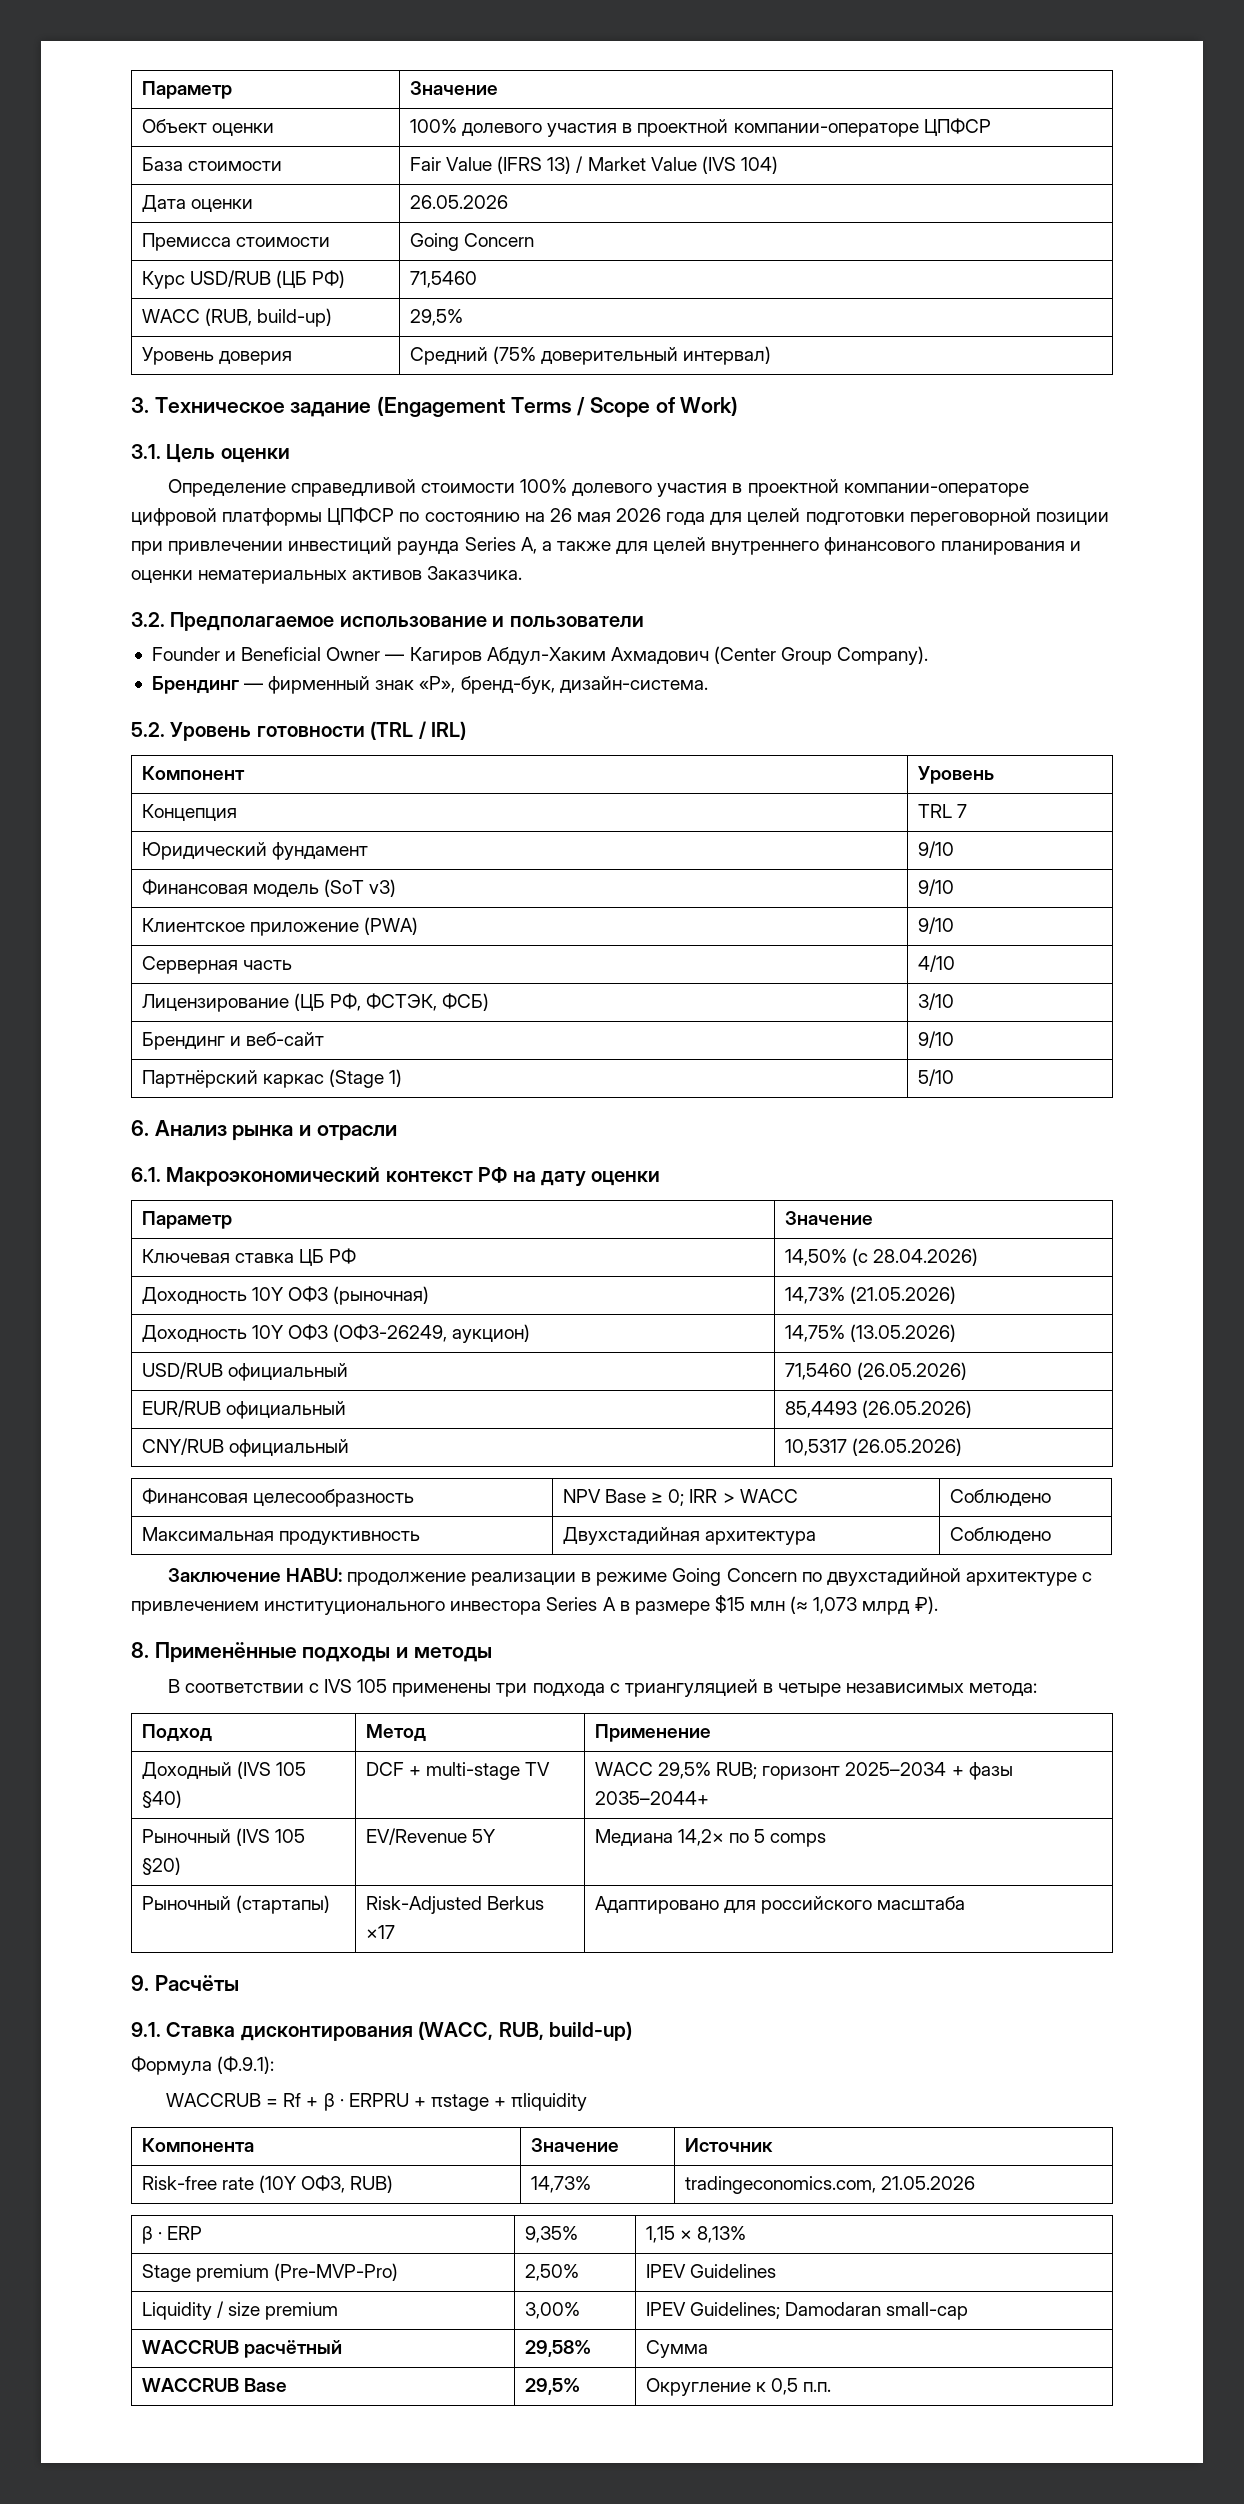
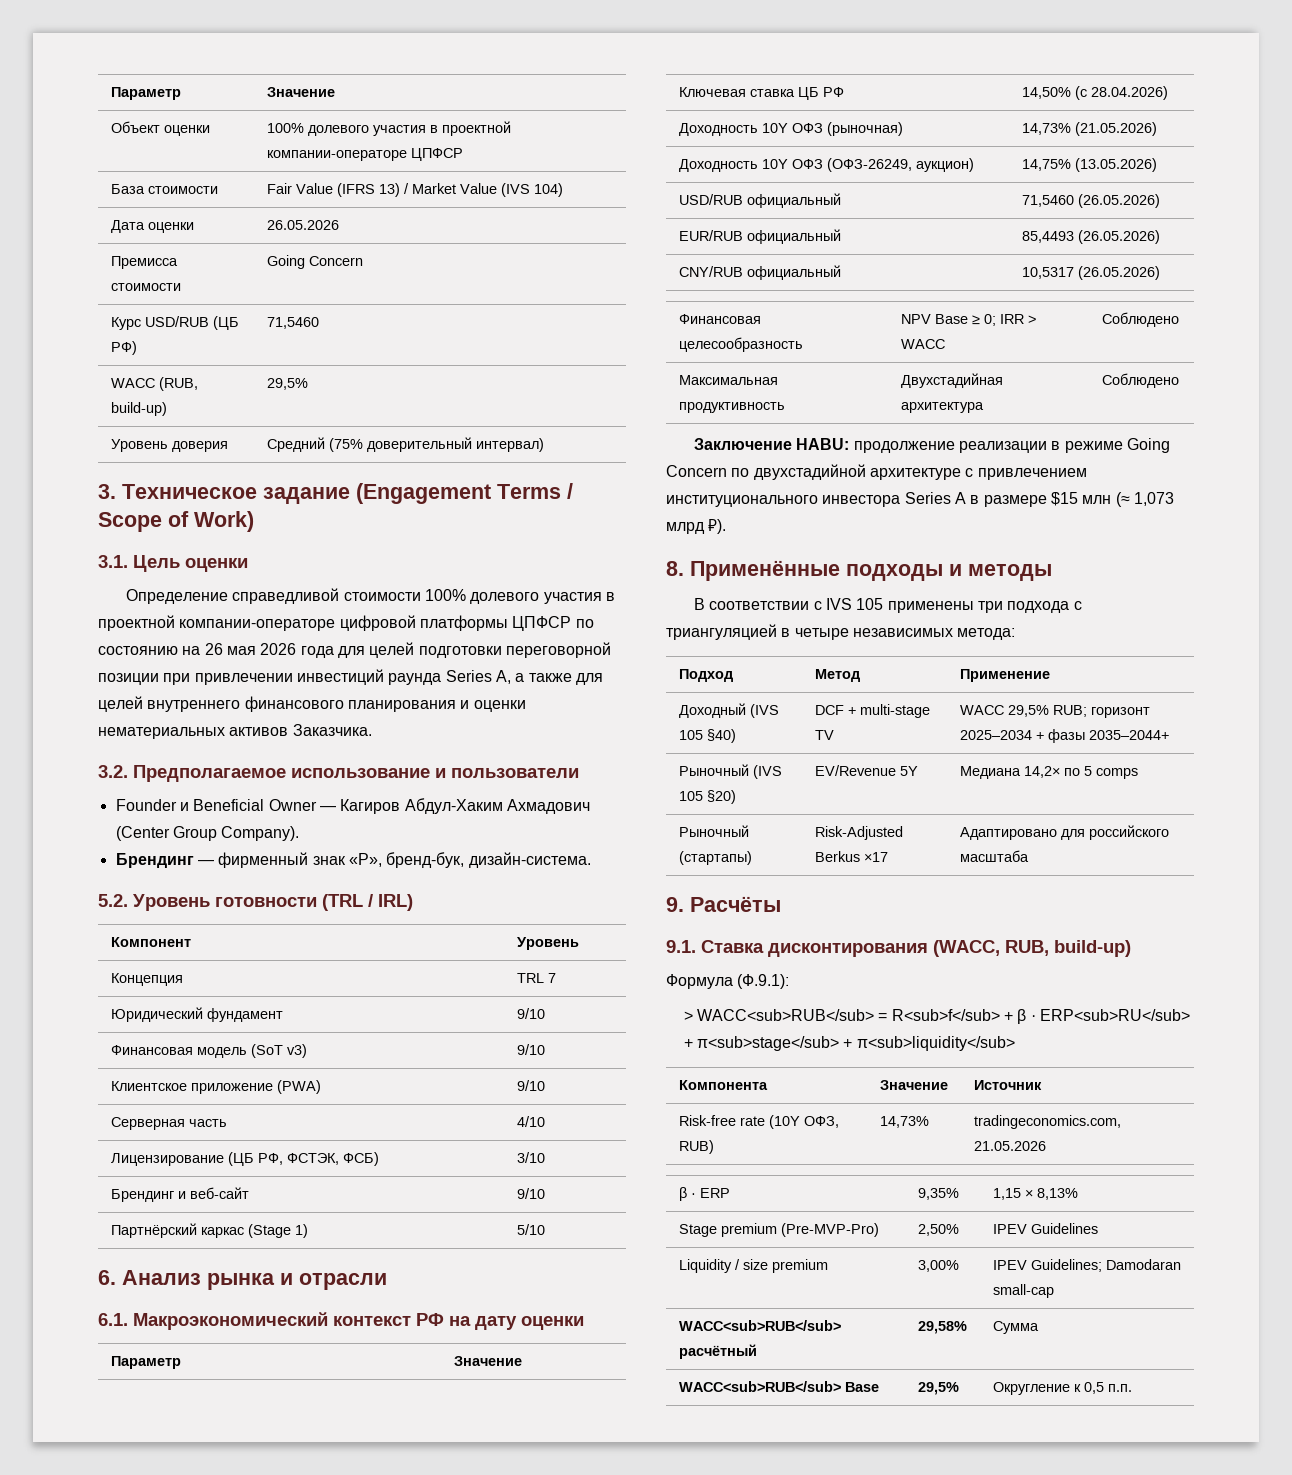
- WACCRUB = Rf + β · ERPRU + πstage + πliquidity
+ > WACC<sub>RUB</sub> = R<sub>f</sub> + β · ERP<sub>RU</sub> + π<sub>stage</sub> + π<sub>liquidity</sub>
- WACCRUB расчётный | 29,58% | Сумма
+ WACC<sub>RUB</sub> расчётный | 29,58% | Сумма
- WACCRUB Base | 29,5% | Округление к 0,5 п.п.
+ WACC<sub>RUB</sub> Base | 29,5% | Округление к 0,5 п.п.

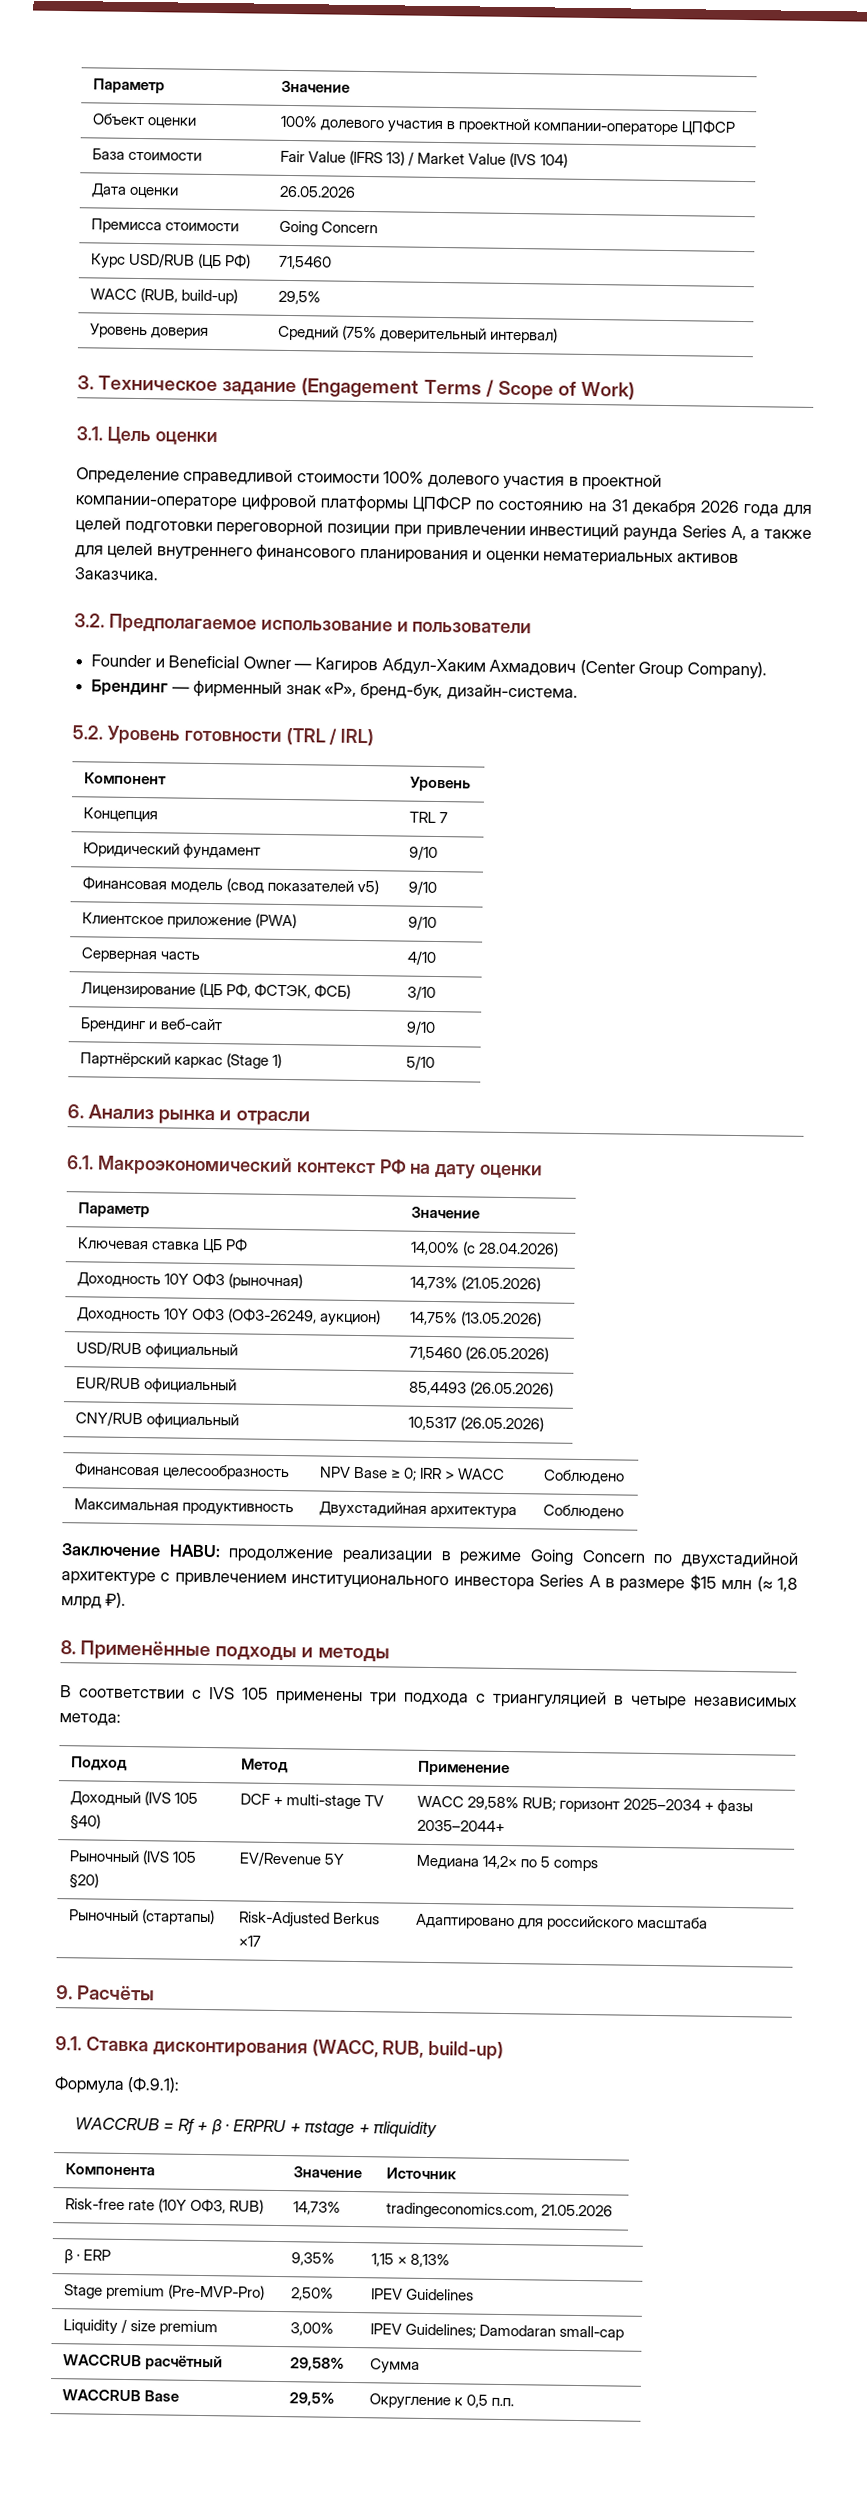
- Определение справедливой стоимости 100% долевого участия в проектной компании-операторе цифровой платформы ЦПФСР по состоянию на 26 мая 2026 года для целей подготовки переговорной позиции при привлечении инвестиций раунда Series A, а также для целей внутреннего финансового планирования и оценки нематериальных активов Заказчика.
+ Определение справедливой стоимости 100% долевого участия в проектной компании-операторе цифровой платформы ЦПФСР по состоянию на 31 декабря 2026 года для целей подготовки переговорной позиции при привлечении инвестиций раунда Series A, а также для целей внутреннего финансового планирования и оценки нематериальных активов Заказчика.
- Финансовая модель (SoT v3) | 9/10
+ Финансовая модель (свод показателей v5) | 9/10
- Ключевая ставка ЦБ РФ | 14,50% (с 28.04.2026)
+ Ключевая ставка ЦБ РФ | 14,00% (с 28.04.2026)
- Заключение HABU: продолжение реализации в режиме Going Concern по двухстадийной архитектуре с привлечением институционального инвестора Series A в размере $15 млн (≈ 1,073 млрд ₽).
+ Заключение HABU: продолжение реализации в режиме Going Concern по двухстадийной архитектуре с привлечением институционального инвестора Series A в размере $15 млн (≈ 1,8 млрд ₽).
- Доходный (IVS 105 §40) | DCF + multi-stage TV | WACC 29,5% RUB; горизонт 2025–2034 + фазы 2035–2044+
+ Доходный (IVS 105 §40) | DCF + multi-stage TV | WACC 29,58% RUB; горизонт 2025–2034 + фазы 2035–2044+
- > WACC<sub>RUB</sub> = R<sub>f</sub> + β · ERP<sub>RU</sub> + π<sub>stage</sub> + π<sub>liquidity</sub>
+ WACCRUB = Rf + β · ERPRU + πstage + πliquidity
- WACC<sub>RUB</sub> расчётный | 29,58% | Сумма
+ WACCRUB расчётный | 29,58% | Сумма
- WACC<sub>RUB</sub> Base | 29,5% | Округление к 0,5 п.п.
+ WACCRUB Base | 29,5% | Округление к 0,5 п.п.

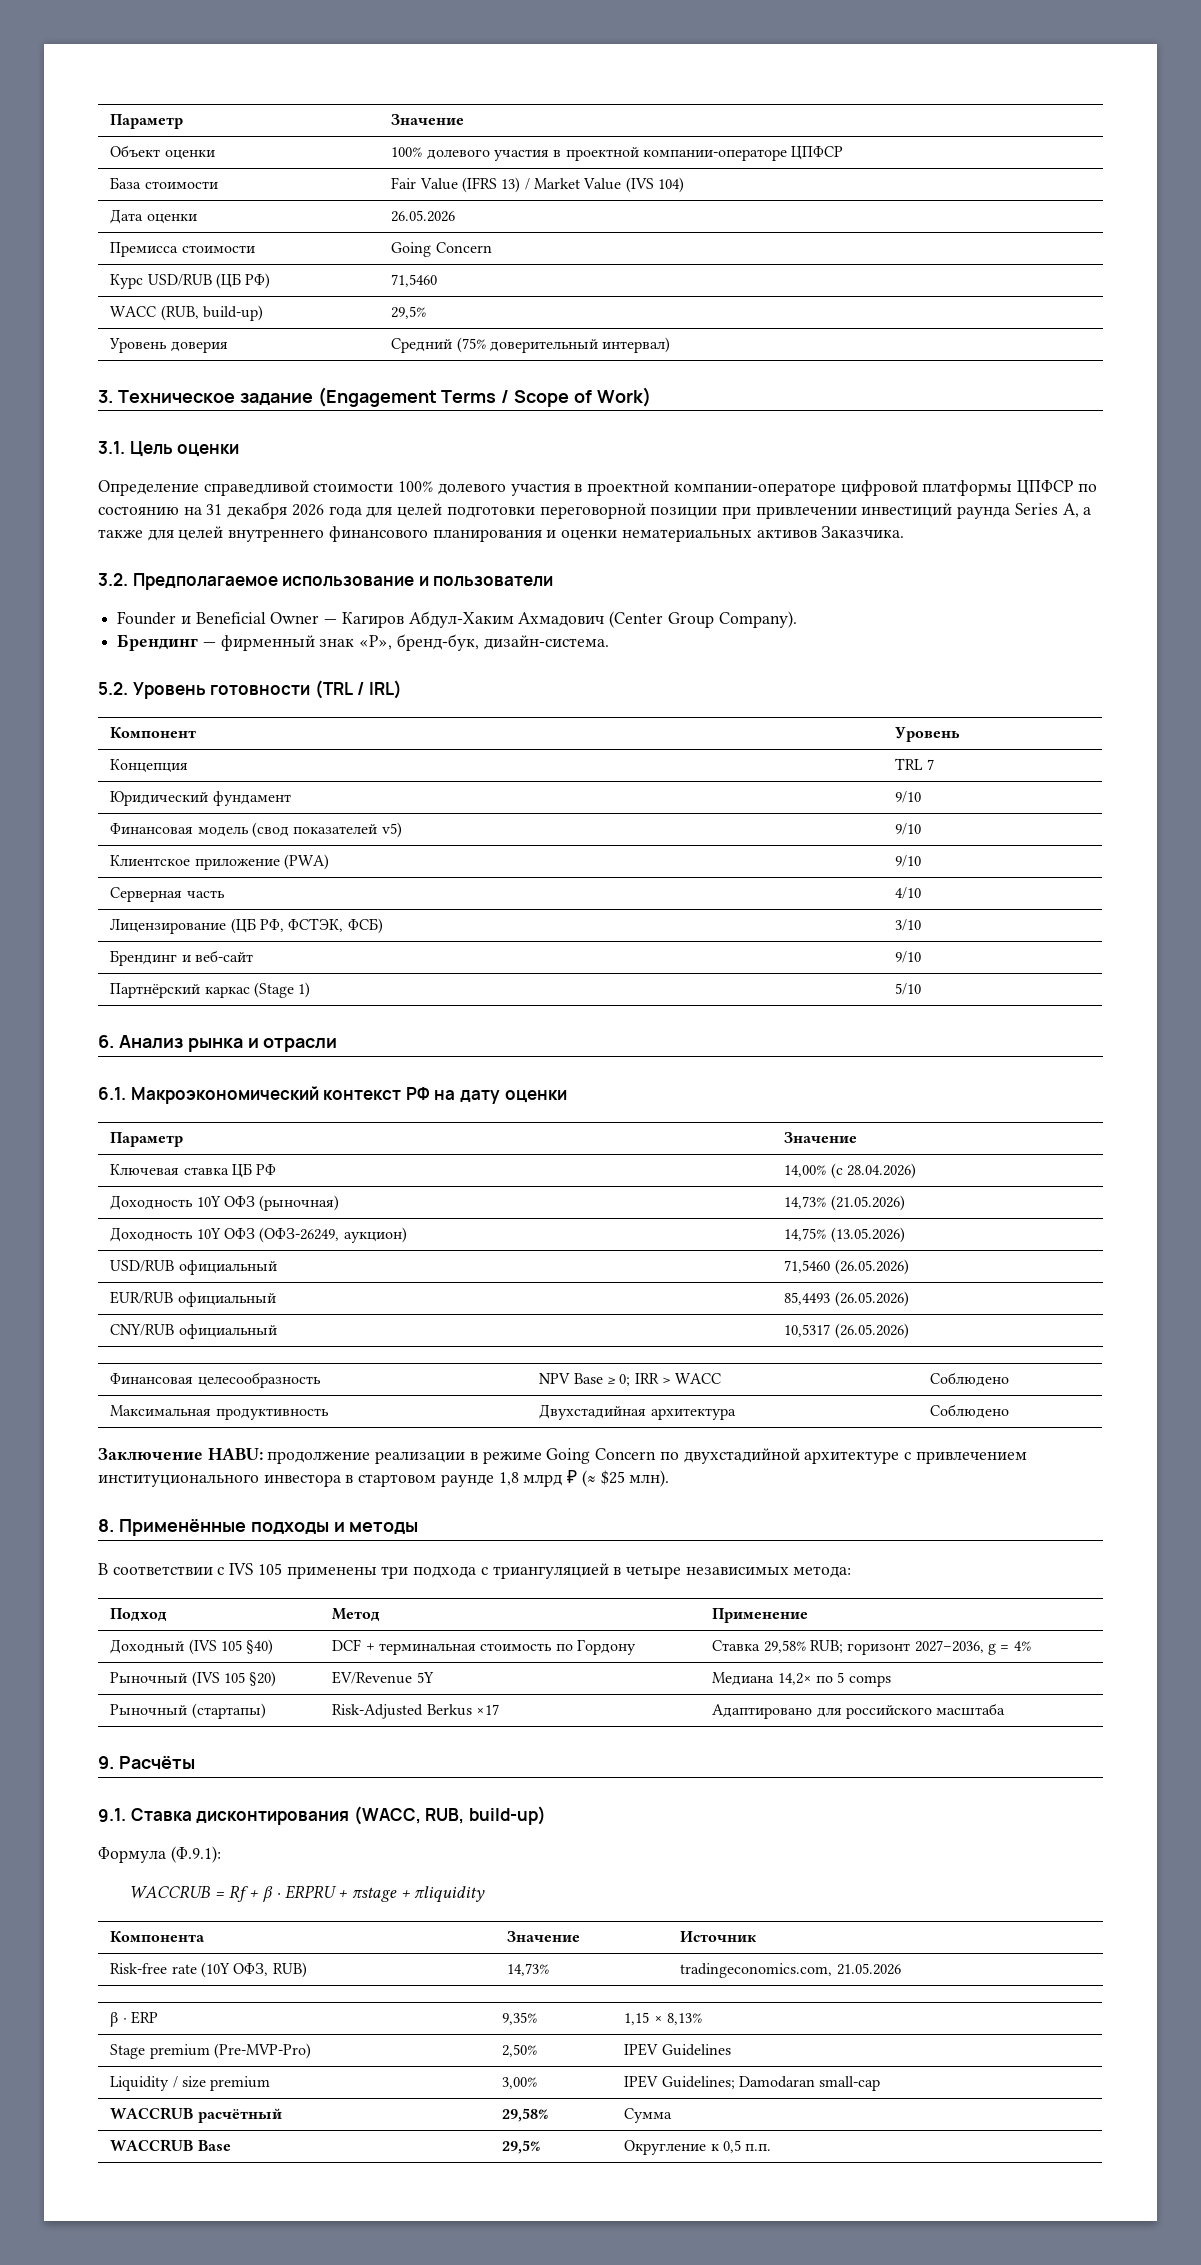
- Заключение HABU: продолжение реализации в режиме Going Concern по двухстадийной архитектуре с привлечением институционального инвестора Series A в размере $15 млн (≈ 1,8 млрд ₽).
+ Заключение HABU: продолжение реализации в режиме Going Concern по двухстадийной архитектуре с привлечением институционального инвестора в стартовом раунде 1,8 млрд ₽ (≈ $25 млн).
- Доходный (IVS 105 §40) | DCF + multi-stage TV | WACC 29,58% RUB; горизонт 2025–2034 + фазы 2035–2044+
+ Доходный (IVS 105 §40) | DCF + терминальная стоимость по Гордону | Ставка 29,58% RUB; горизонт 2027–2036, g = 4%

